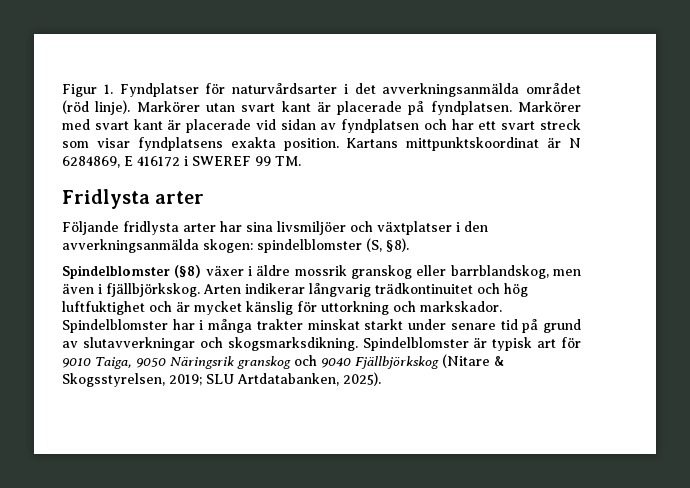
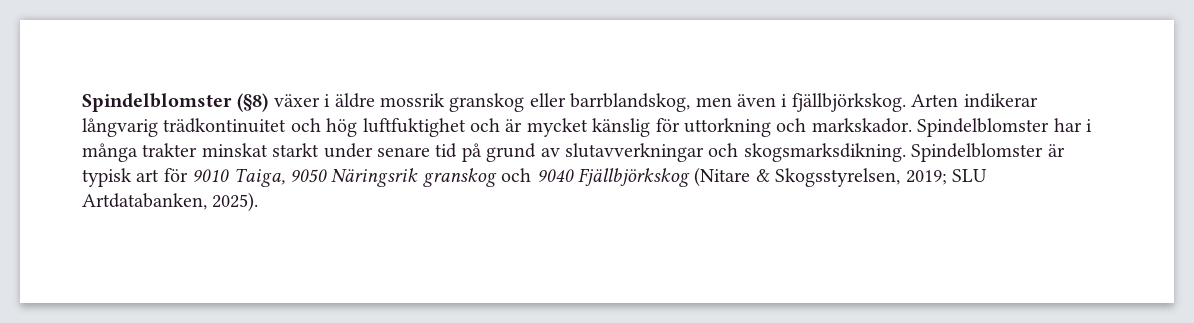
- Figur 1. Fyndplatser för naturvårdsarter i det avverkningsanmälda området (röd linje). Markörer utan svart kant är placerade på fyndplatsen. Markörer med svart kant är placerade vid sidan av fyndplatsen och har ett svart streck som visar fyndplatsens exakta position. Kartans mittpunktskoordinat är N 6284869, E 416172 i SWEREF 99 TM.
- Fridlysta arter
- Följande fridlysta arter har sina livsmiljöer och växtplatser i den avverkningsanmälda skogen: spindelblomster (S, §8).

